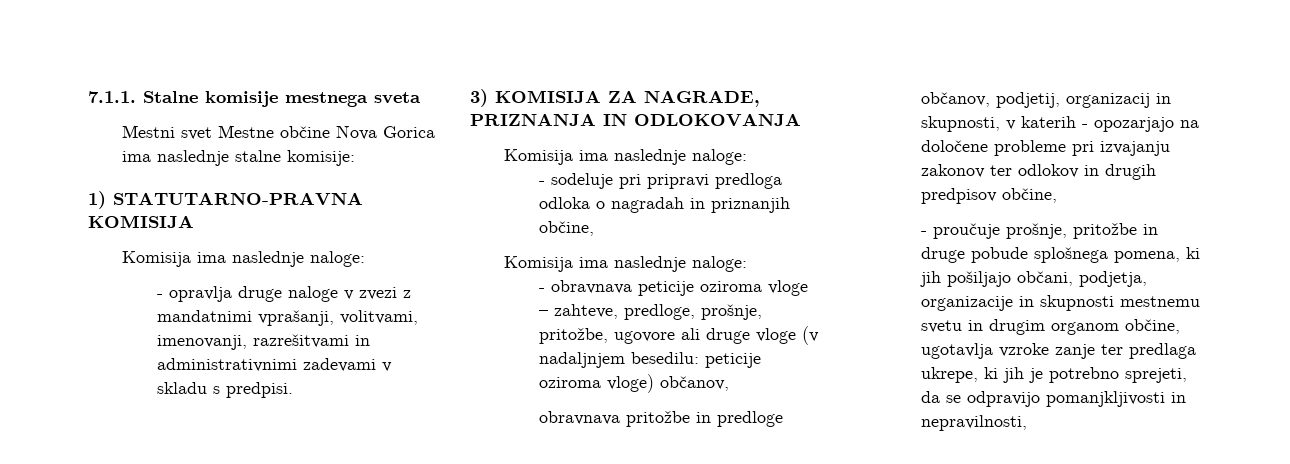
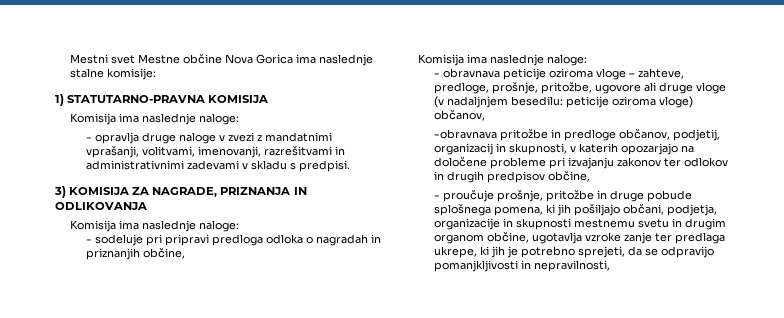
- 7.1.1. Stalne komisije mestnega sveta
- 3) KOMISIJA ZA NAGRADE, PRIZNANJA IN ODLOKOVANJA
+ 3) KOMISIJA ZA NAGRADE, PRIZNANJA IN ODLIKOVANJA
- obravnava pritožbe in predloge občanov, podjetij, organizacij in skupnosti, v katerih - opozarjajo na določene probleme pri izvajanju zakonov ter odlokov in drugih predpisov občine,
+ -obravnava pritožbe in predloge občanov, podjetij, organizacij in skupnosti, v katerih opozarjajo na določene probleme pri izvajanju zakonov ter odlokov in drugih predpisov občine,

